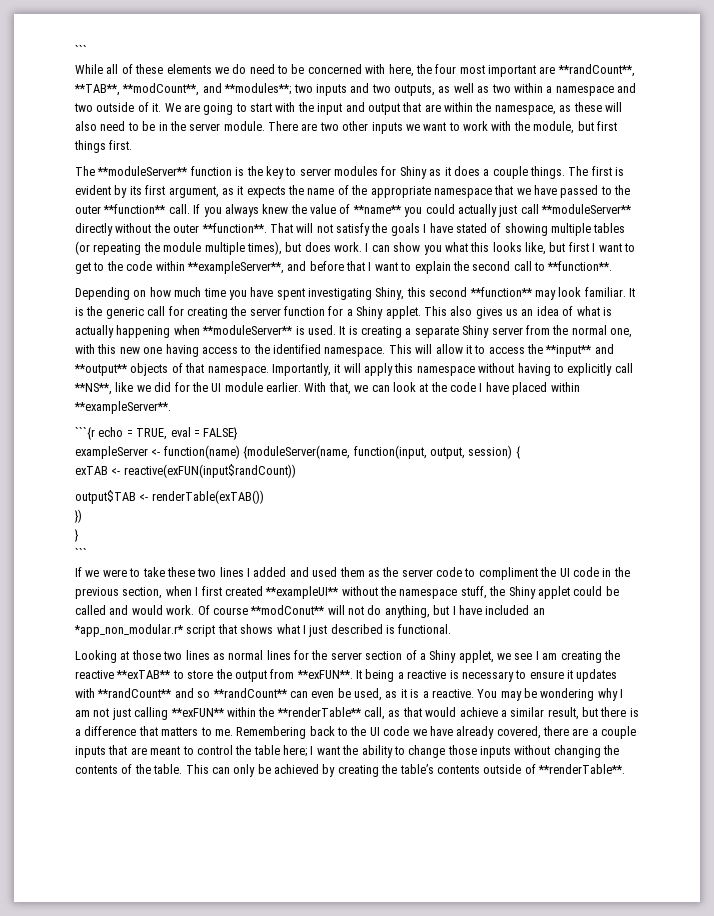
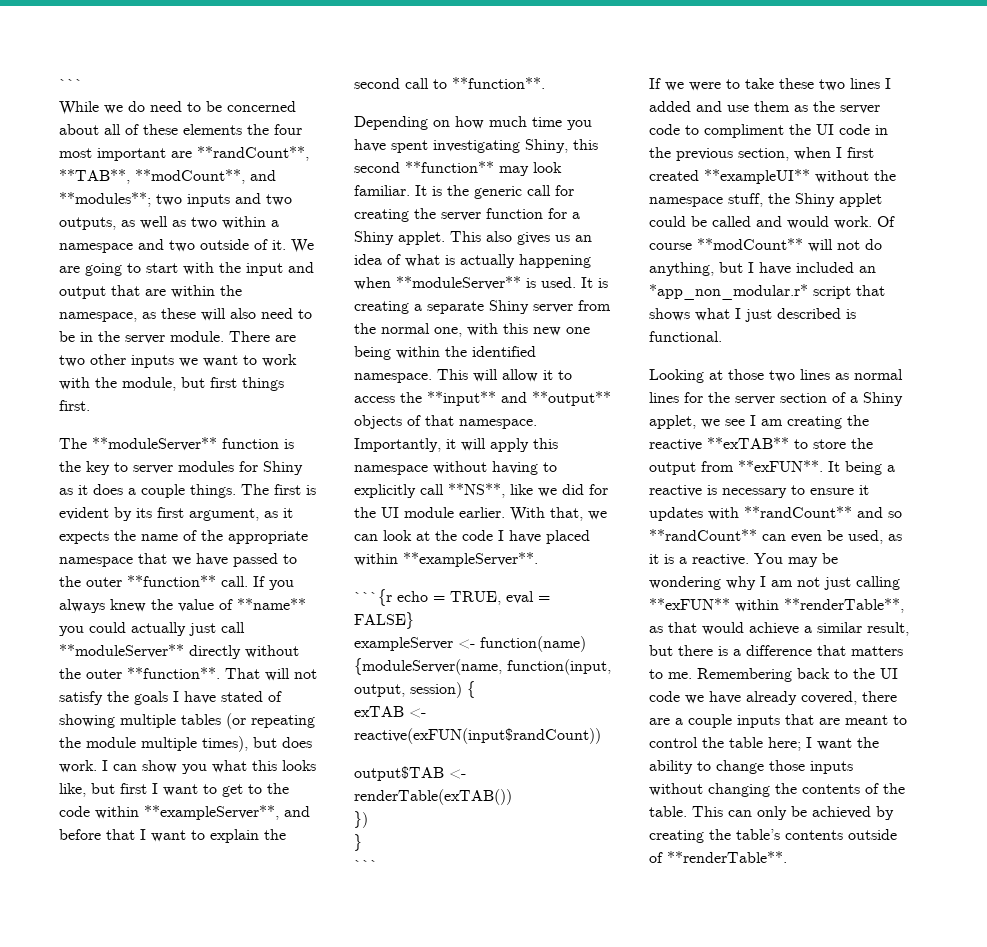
- While all of these elements we do need to be concerned with here, the four most important are **randCount**, **TAB**, **modCount**, and **modules**; two inputs and two outputs, as well as two within a namespace and two outside of it.
+ While we do need to be concerned about all of these elements the four most important are **randCount**, **TAB**, **modCount**, and **modules**; two inputs and two outputs, as well as two within a namespace and two outside of it.
- It is creating a separate Shiny server from the normal one, with this new one having access to the identified namespace.
+ It is creating a separate Shiny server from the normal one, with this new one being within the identified namespace.
- If we were to take these two lines I added and used them as the server code to compliment the UI code in the previous section, when I first created **exampleUI** without the namespace stuff, the Shiny applet could be called and would work.
+ If we were to take these two lines I added and use them as the server code to compliment the UI code in the previous section, when I first created **exampleUI** without the namespace stuff, the Shiny applet could be called and would work.
- Of course **modConut** will not do anything, but I have included an *app_non_modular.r* script that shows what I just described is functional.
+ Of course **modCount** will not do anything, but I have included an *app_non_modular.r* script that shows what I just described is functional.
- You may be wondering why I am not just calling **exFUN** within the **renderTable** call, as that would achieve a similar result, but there is a difference that matters to me.
+ You may be wondering why I am not just calling **exFUN** within **renderTable**, as that would achieve a similar result, but there is a difference that matters to me.

